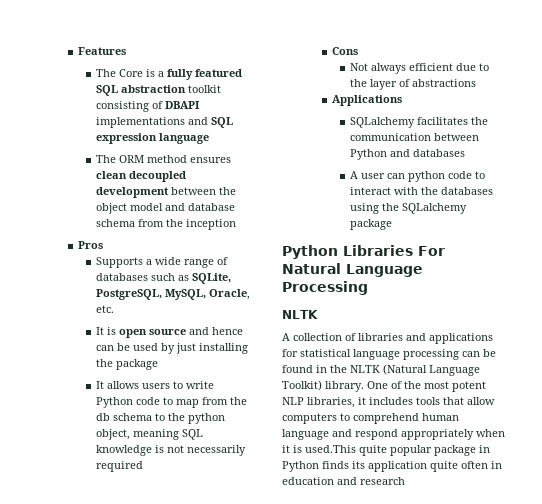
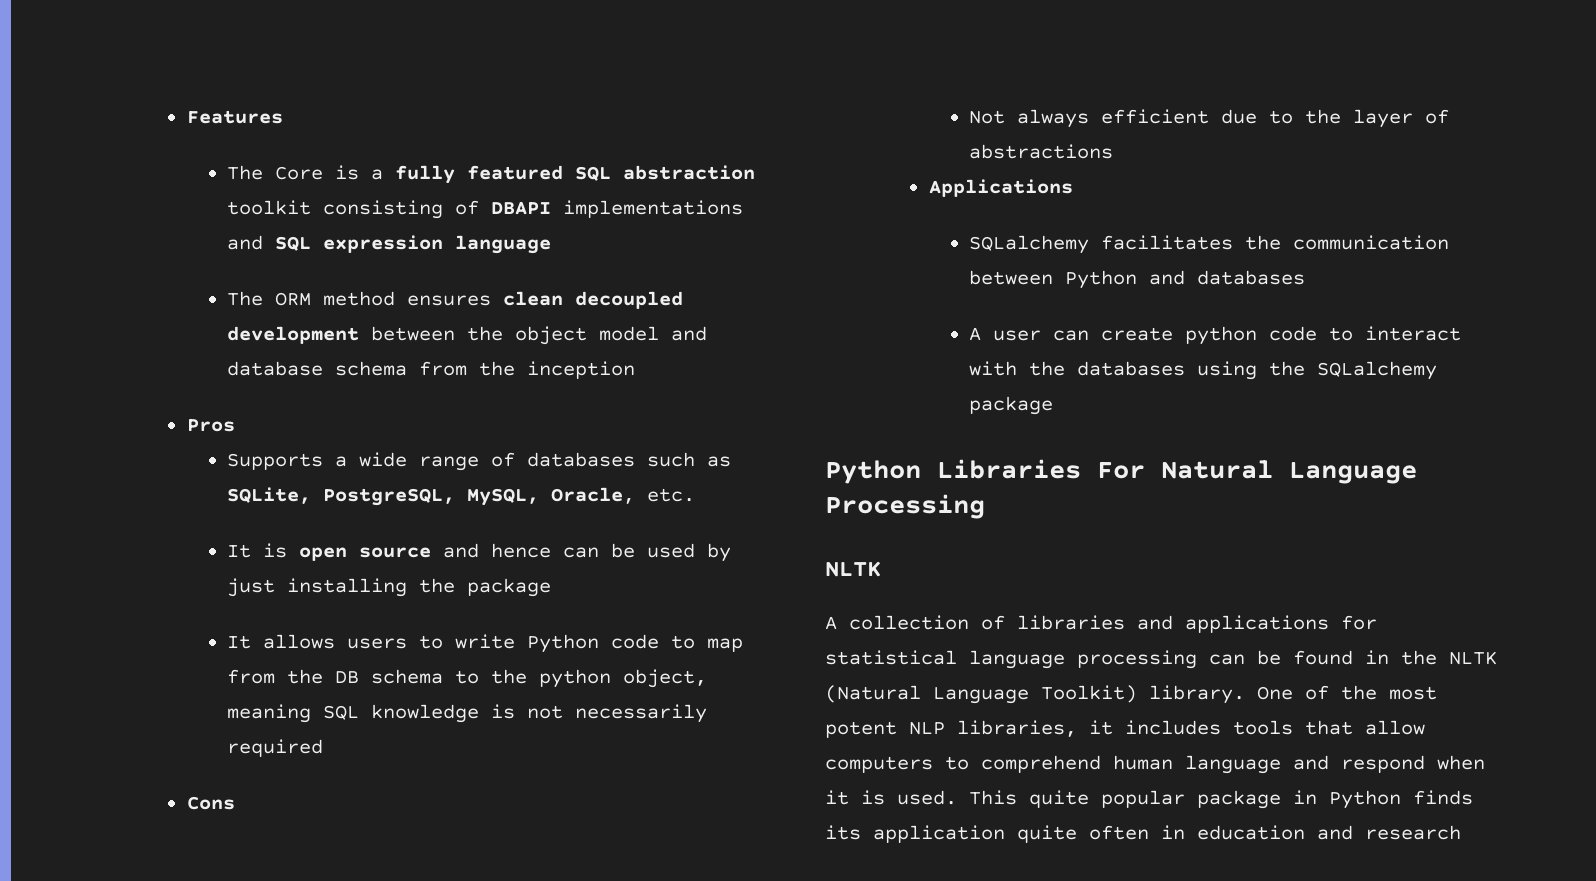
- It allows users to write Python code to map from the db schema to the python object, meaning SQL knowledge is not necessarily required
+ It allows users to write Python code to map from the DB schema to the python object, meaning SQL knowledge is not necessarily required
- A user can python code to interact with the databases using the SQLalchemy package
+ A user can create python code to interact with the databases using the SQLalchemy package
- One of the most potent NLP libraries, it includes tools that allow computers to comprehend human language and respond appropriately when it is used.This quite popular package in Python finds its application quite often in education and research
+ One of the most potent NLP libraries, it includes tools that allow computers to comprehend human language and respond when it is used. This quite popular package in Python finds its application quite often in education and research

